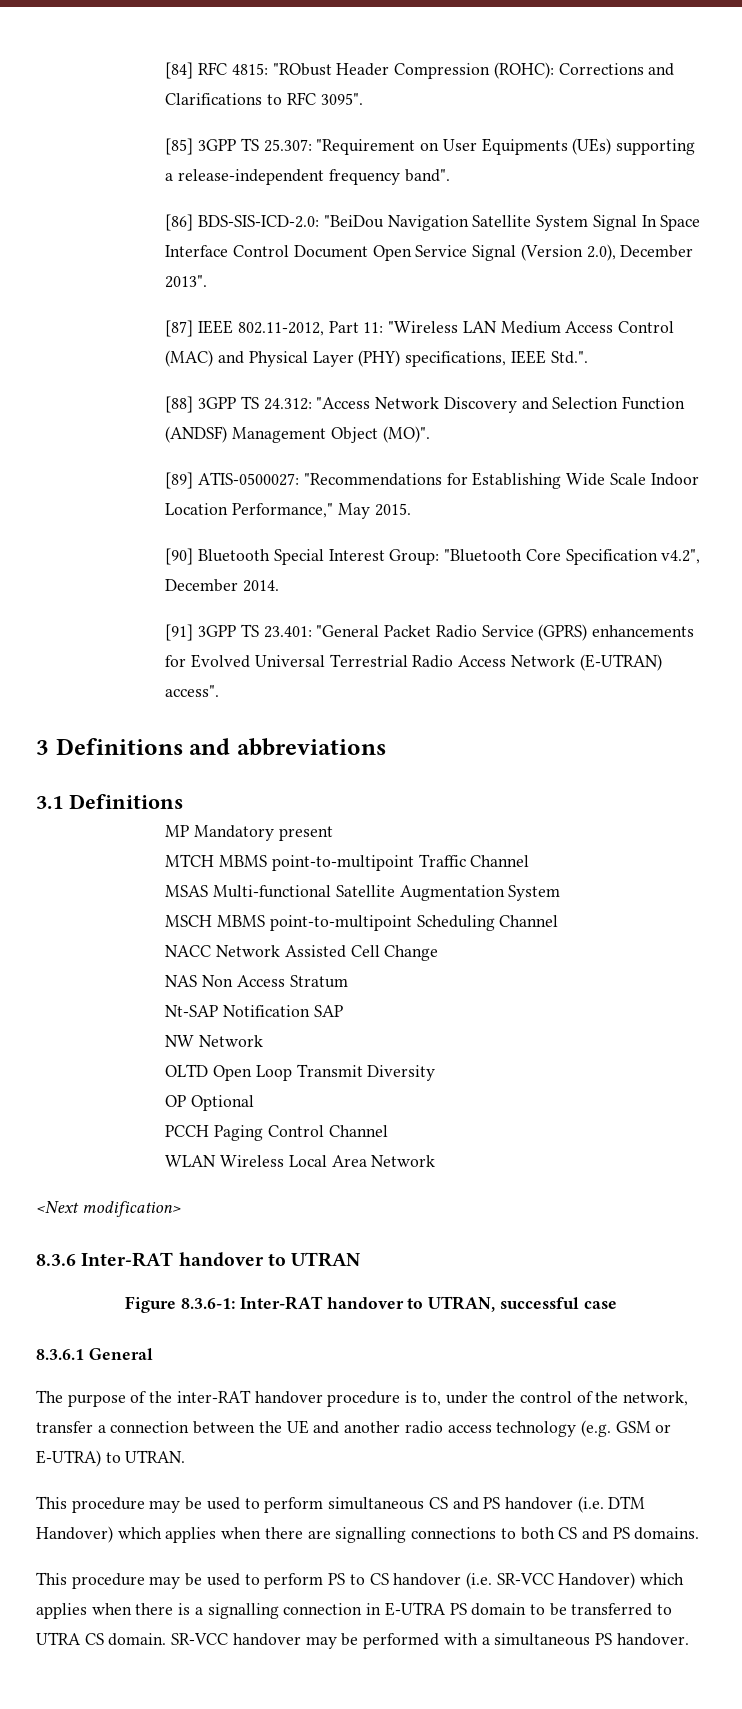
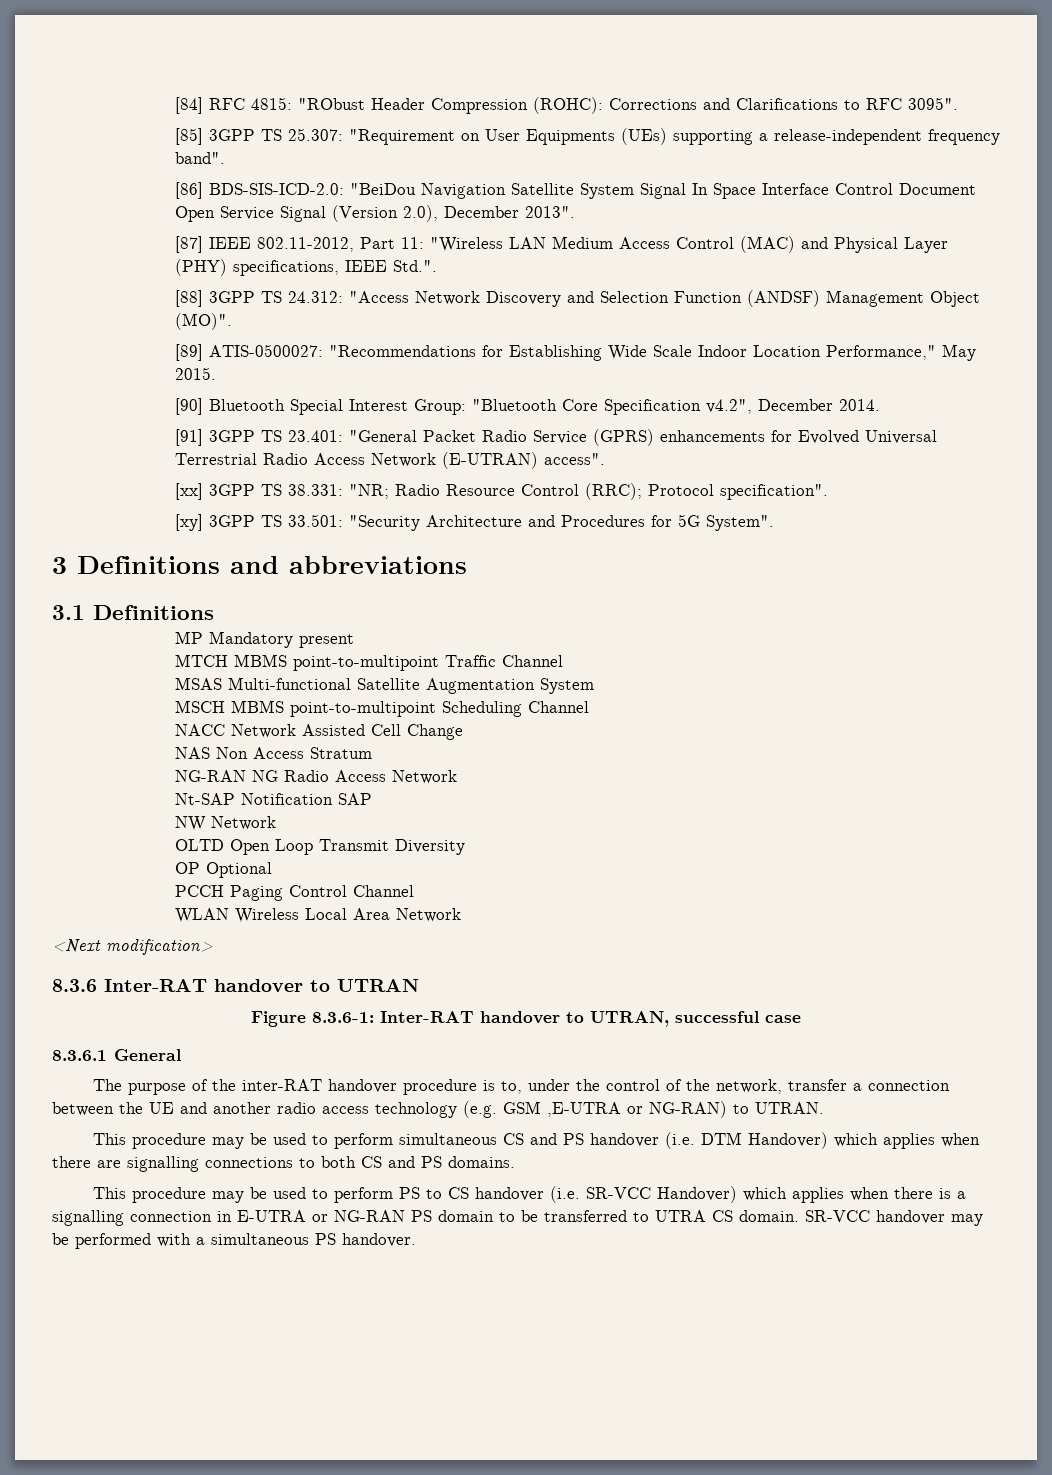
+ [xx] 3GPP TS 38.331: "NR; Radio Resource Control (RRC); Protocol specification".
+ [xy] 3GPP TS 33.501: "Security Architecture and Procedures for 5G System".
+ NG-RAN NG Radio Access Network
- The purpose of the inter-RAT handover procedure is to, under the control of the network, transfer a connection between the UE and another radio access technology (e.g. GSM or E-UTRA) to UTRAN.
+ The purpose of the inter-RAT handover procedure is to, under the control of the network, transfer a connection between the UE and another radio access technology (e.g. GSM ,E-UTRA or NG-RAN) to UTRAN.
- This procedure may be used to perform PS to CS handover (i.e. SR-VCC Handover) which applies when there is a signalling connection in E-UTRA PS domain to be transferred to UTRA CS domain.
+ This procedure may be used to perform PS to CS handover (i.e. SR-VCC Handover) which applies when there is a signalling connection in E-UTRA or NG-RAN PS domain to be transferred to UTRA CS domain.

